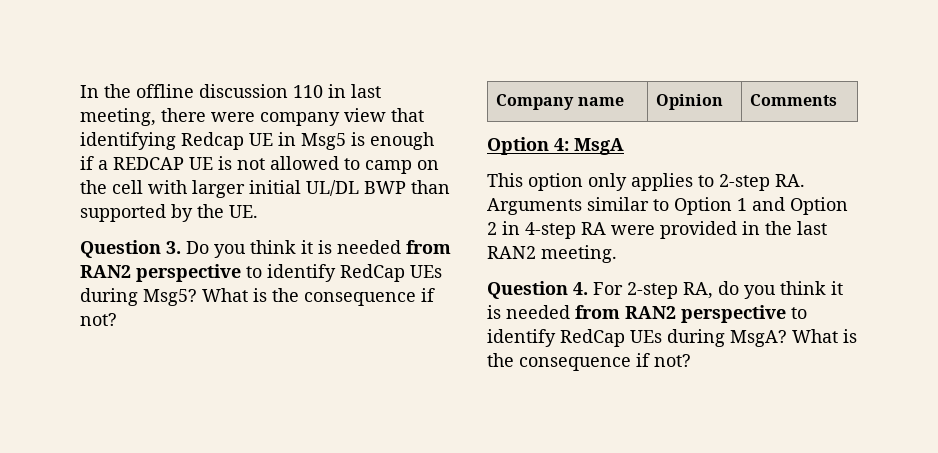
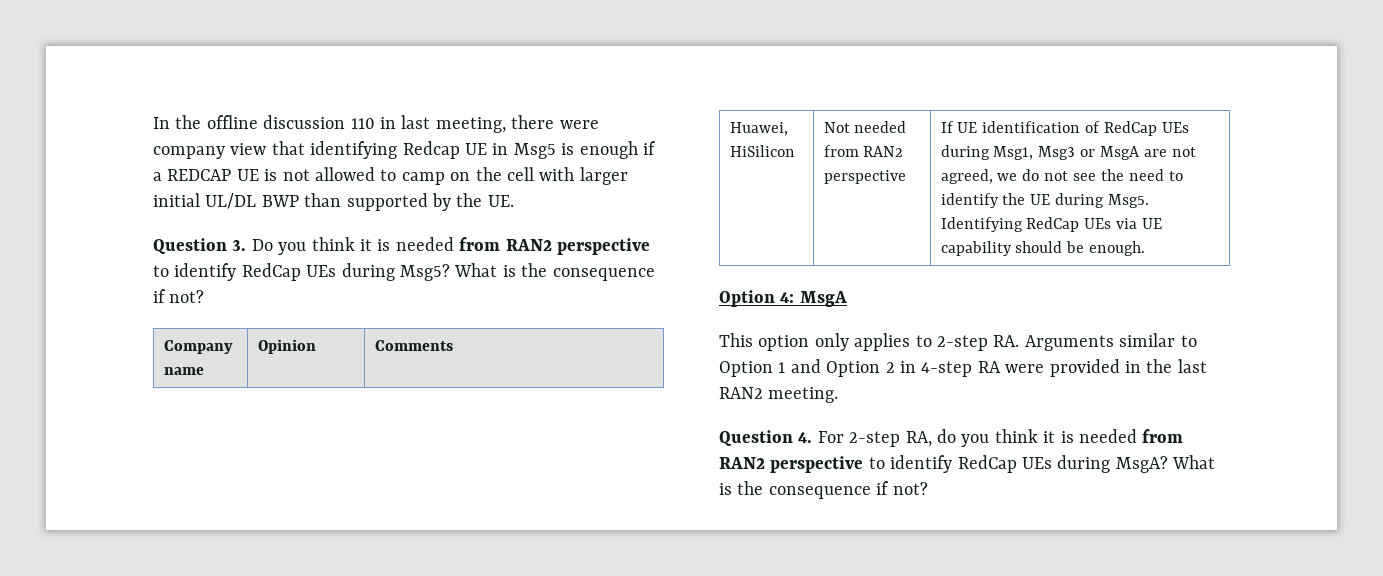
+ Huawei, HiSilicon | Not needed from RAN2 perspective | If UE identification of RedCap UEs during Msg1, Msg3 or MsgA are not agreed, we do not see the need to identify the UE during Msg5. Identifying RedCap UEs via UE capability should be enough.

